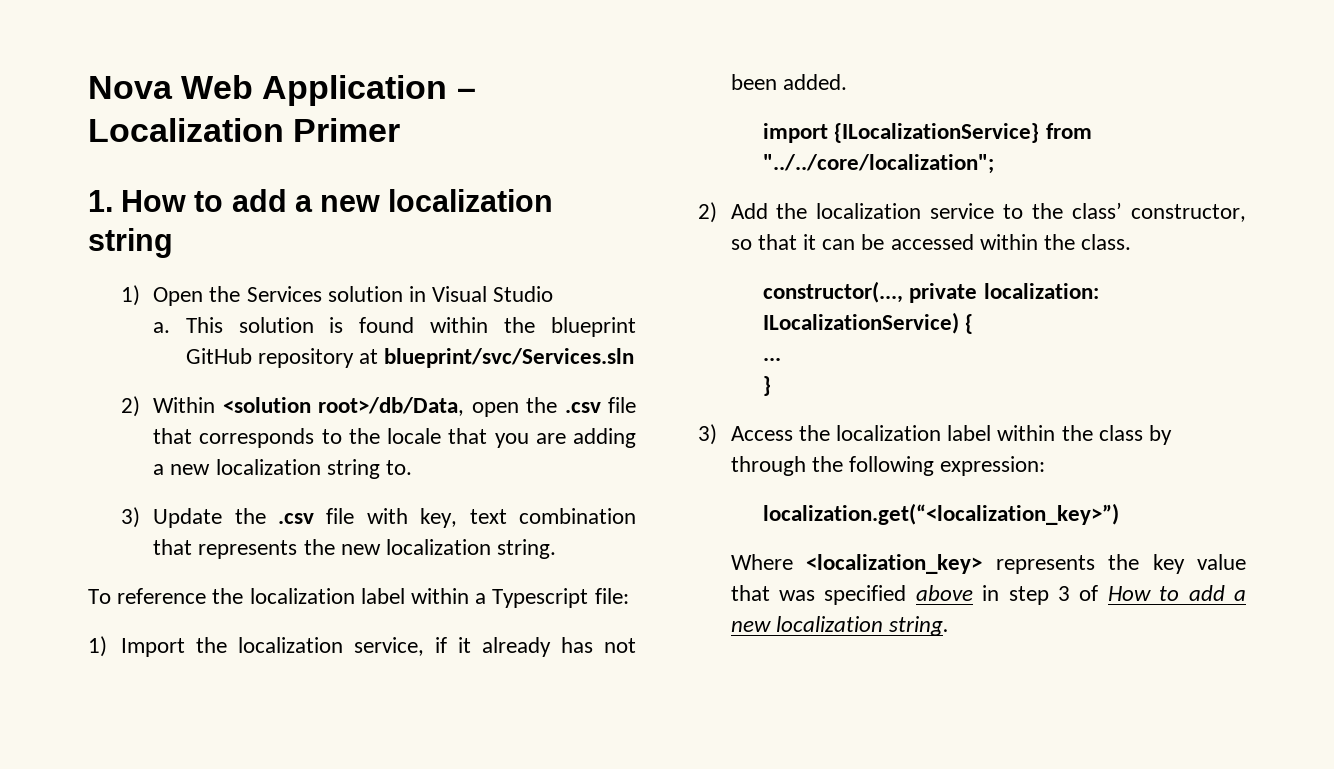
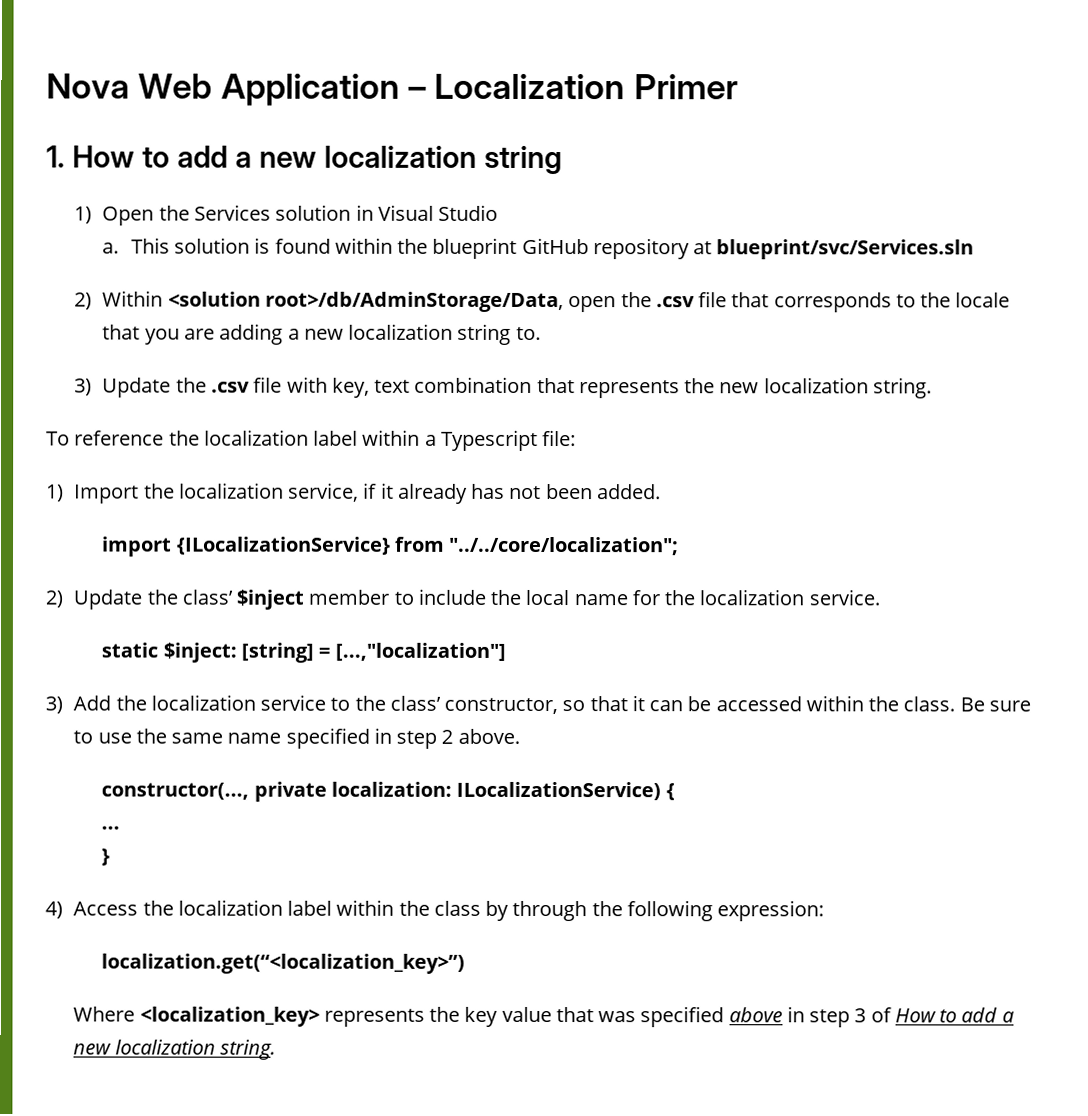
- 2) Within <solution root>/db/Data, open the .csv file that corresponds to the locale that you are adding a new localization string to.
+ 2) Within <solution root>/db/AdminStorage/Data, open the .csv file that corresponds to the locale that you are adding a new localization string to.
- 2) Add the localization service to the class’ constructor, so that it can be accessed within the class.
+ 2) Update the class’ $inject member to include the local name for the localization service.
+ static $inject: [string] = [...,"localization"]
+ 3) Add the localization service to the class’ constructor, so that it can be accessed within the class. Be sure to use the same name specified in step 2 above.
- 3) Access the localization label within the class by through the following expression:
+ 4) Access the localization label within the class by through the following expression:

